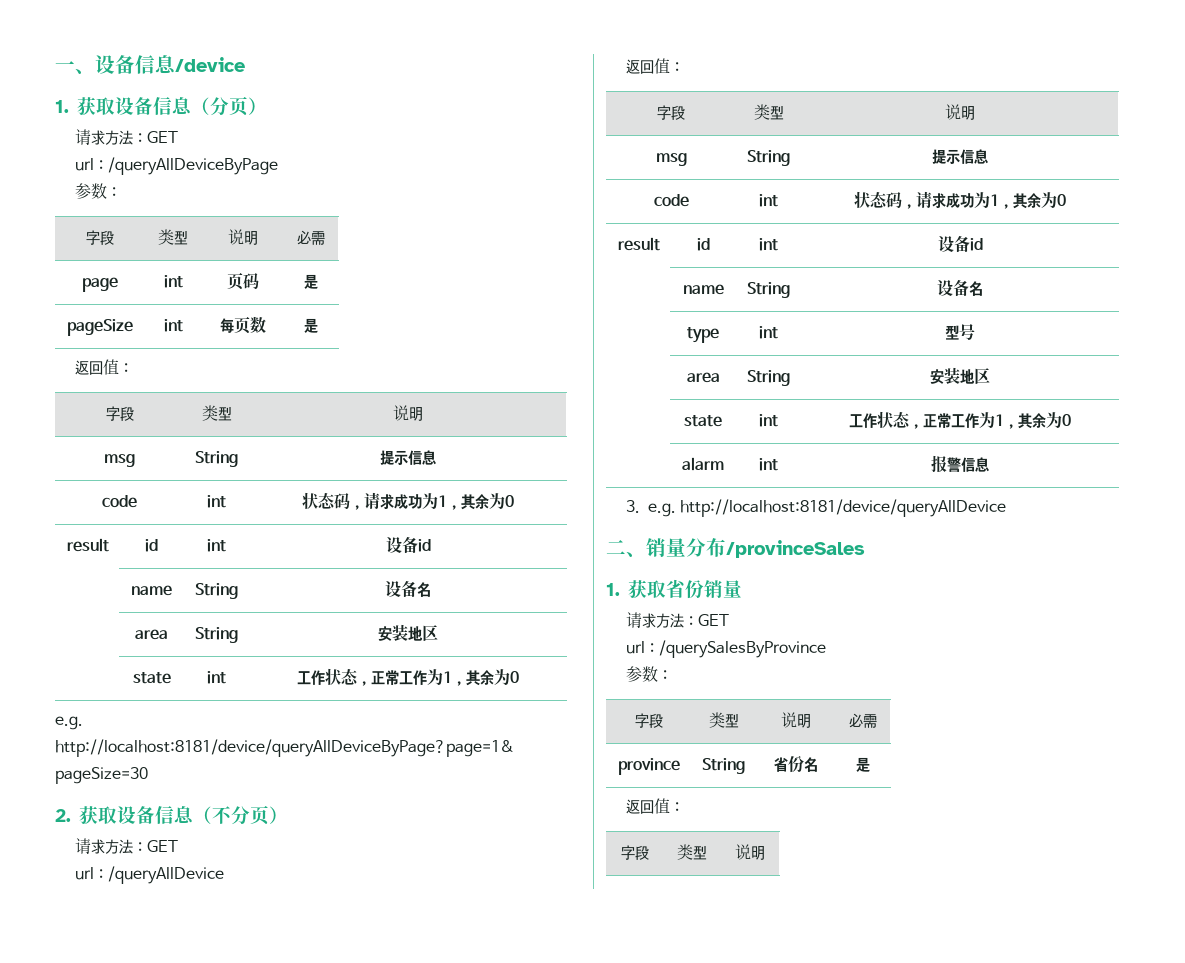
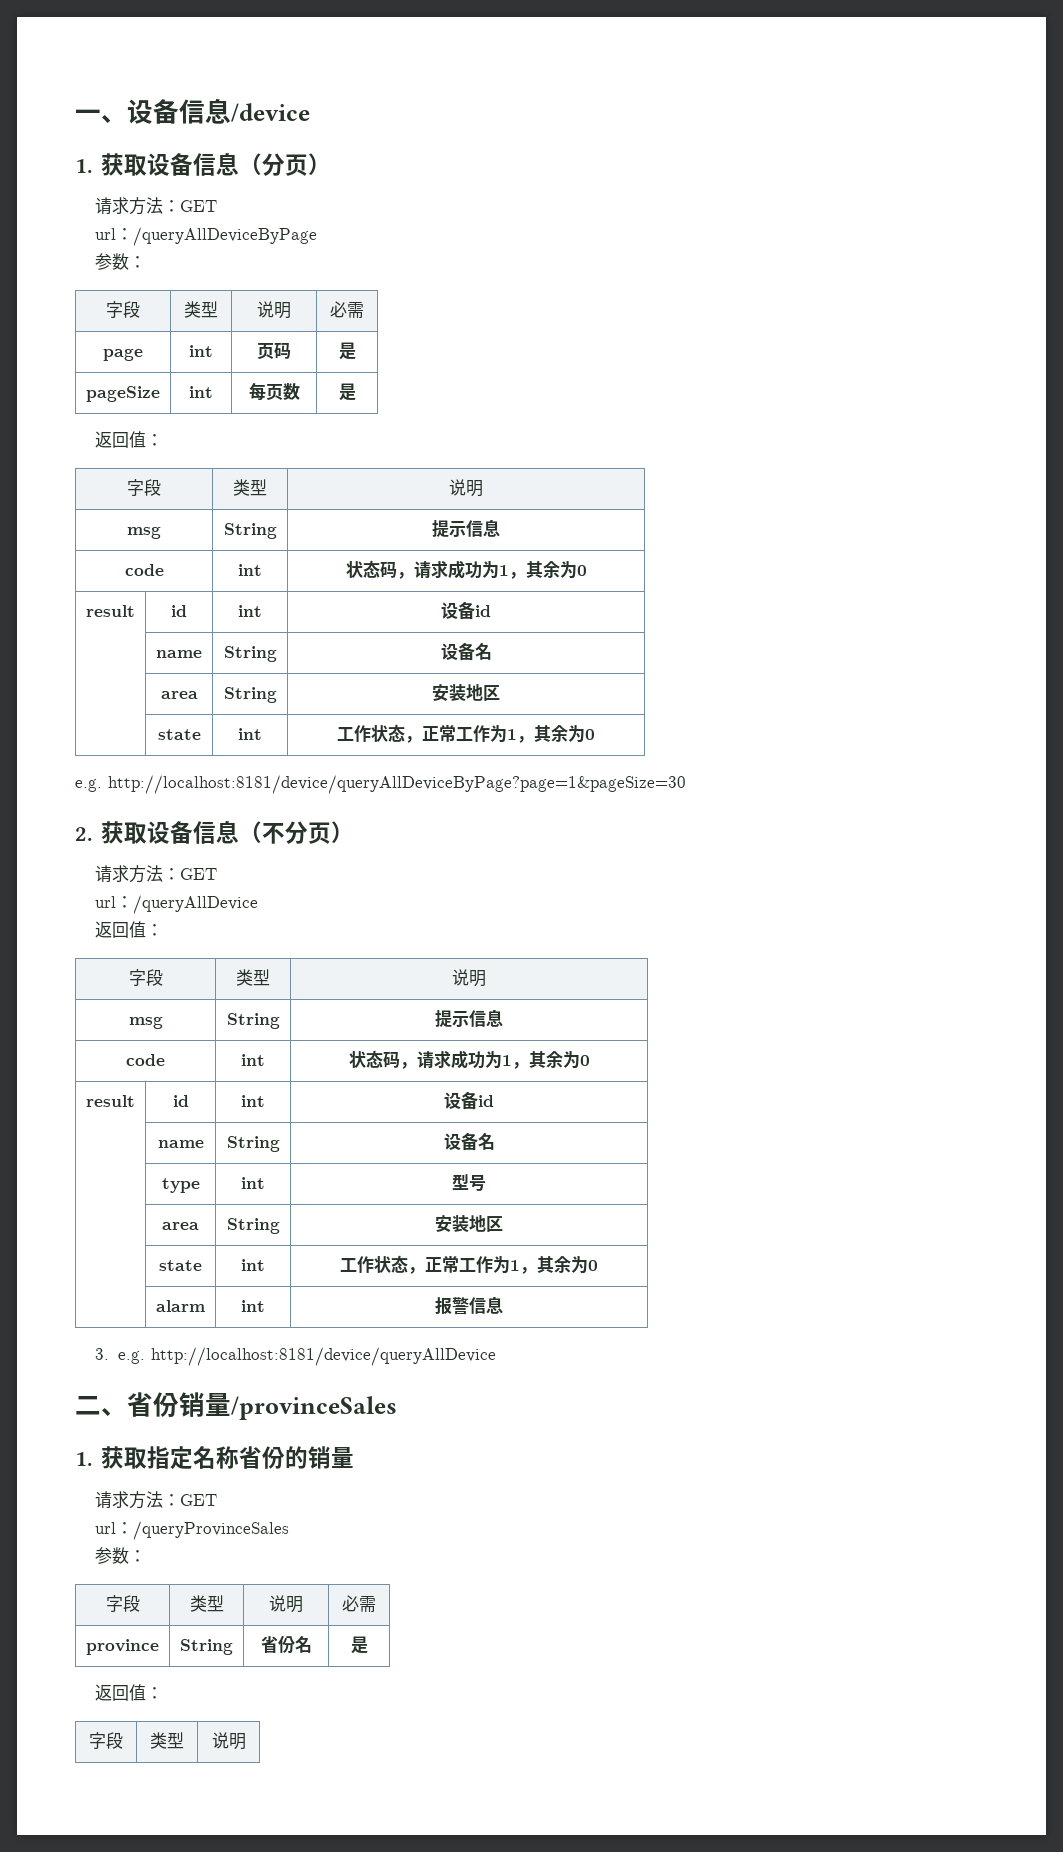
- 二、销量分布/provinceSales
+ 二、省份销量/provinceSales
- 1.获取省份销量
+ 1.获取指定名称省份的销量
- url：/querySalesByProvince
+ url：/queryProvinceSales

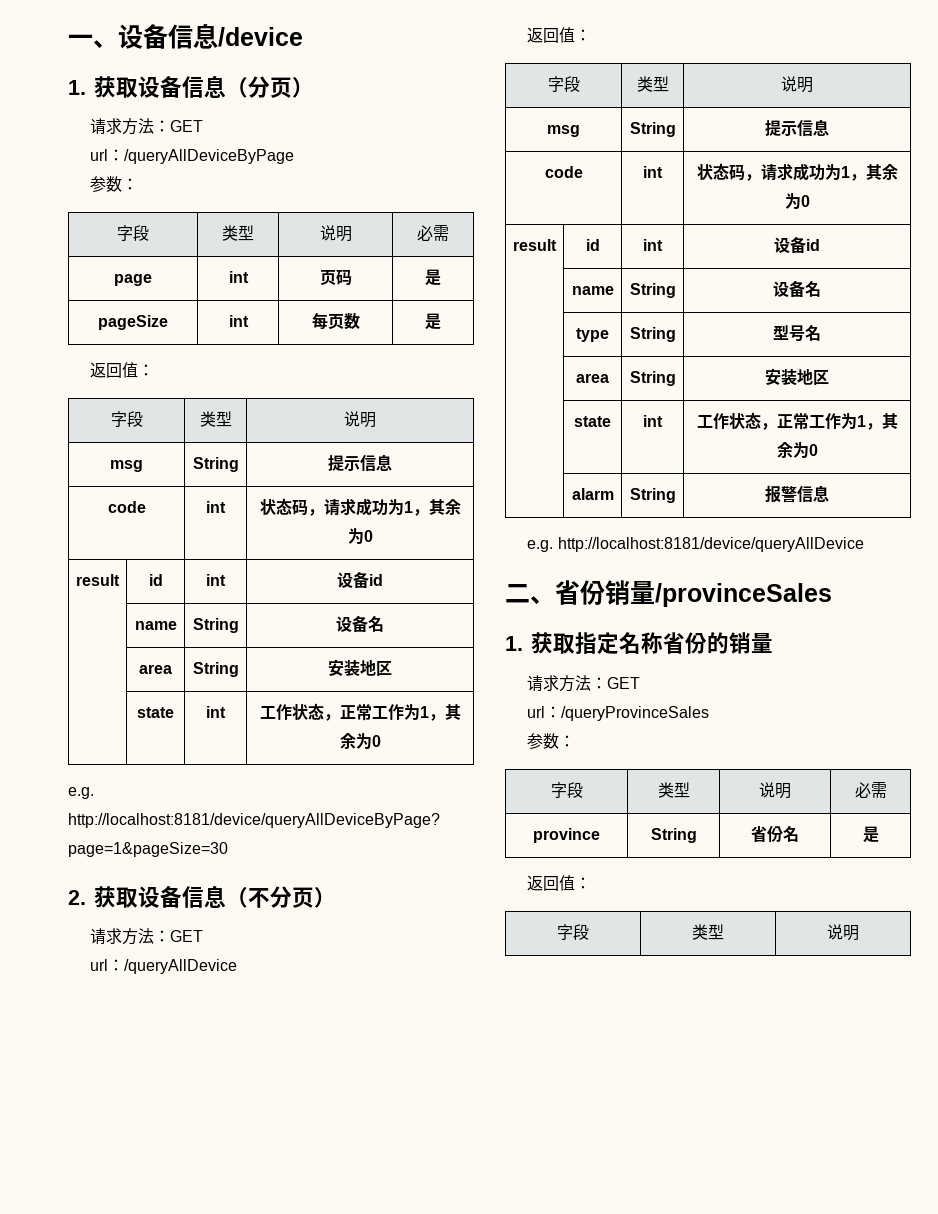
- | type | int | 型号
+ | type | String | 型号名
- | alarm | int | 报警信息
+ | alarm | String | 报警信息
- 3. e.g. http://localhost:8181/device/queryAllDevice
+ e.g. http://localhost:8181/device/queryAllDevice

